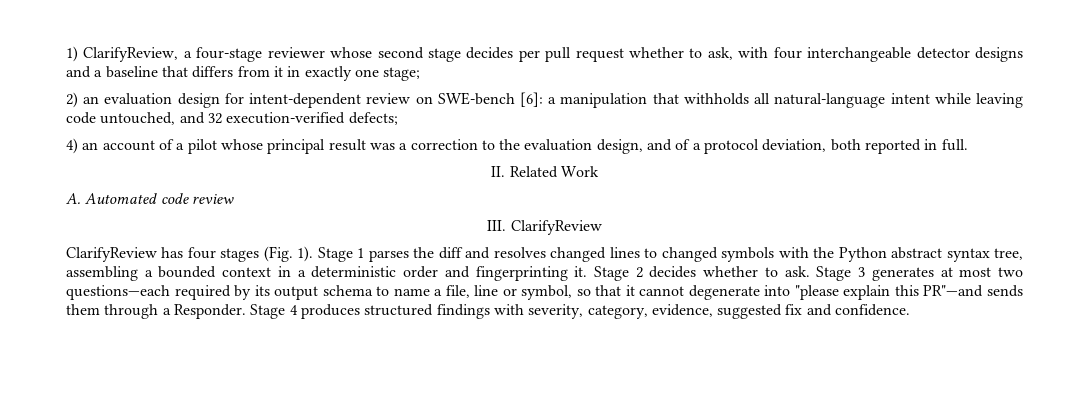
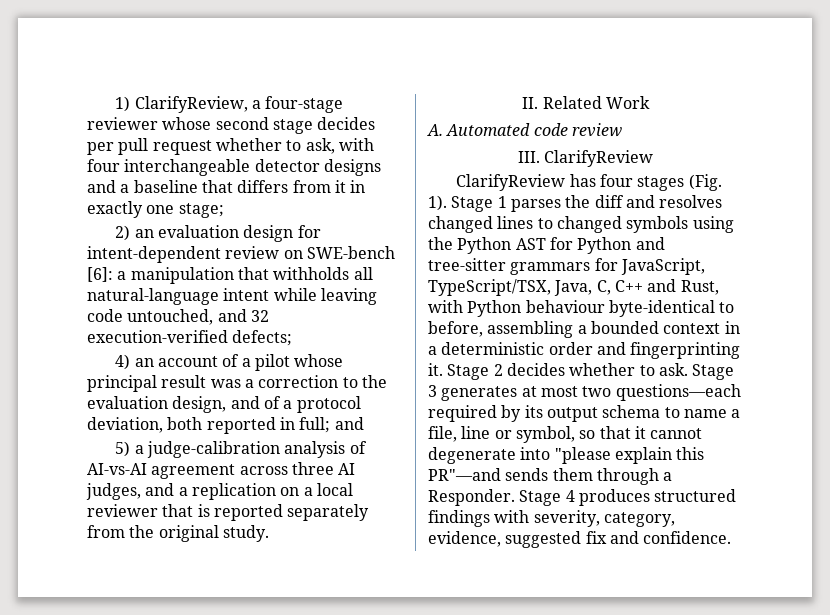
- 4) an account of a pilot whose principal result was a correction to the evaluation design, and of a protocol deviation, both reported in full.
+ 4) an account of a pilot whose principal result was a correction to the evaluation design, and of a protocol deviation, both reported in full; and
+ 5) a judge-calibration analysis of AI-vs-AI agreement across three AI judges, and a replication on a local reviewer that is reported separately from the original study.
- Stage 1 parses the diff and resolves changed lines to changed symbols with the Python abstract syntax tree, assembling a bounded context in a deterministic order and fingerprinting it.
+ Stage 1 parses the diff and resolves changed lines to changed symbols using the Python AST for Python and tree-sitter grammars for JavaScript, TypeScript/TSX, Java, C, C++ and Rust, with Python behaviour byte-identical to before, assembling a bounded context in a deterministic order and fingerprinting it.

